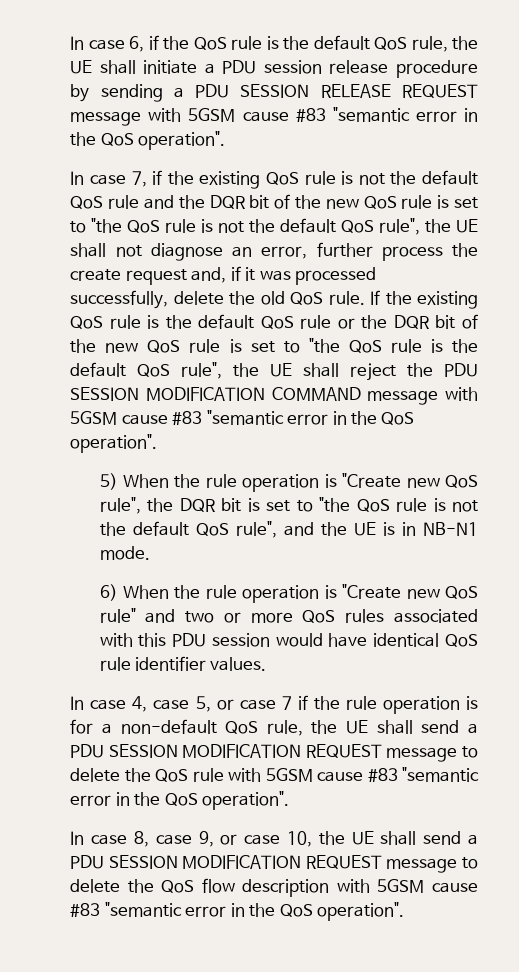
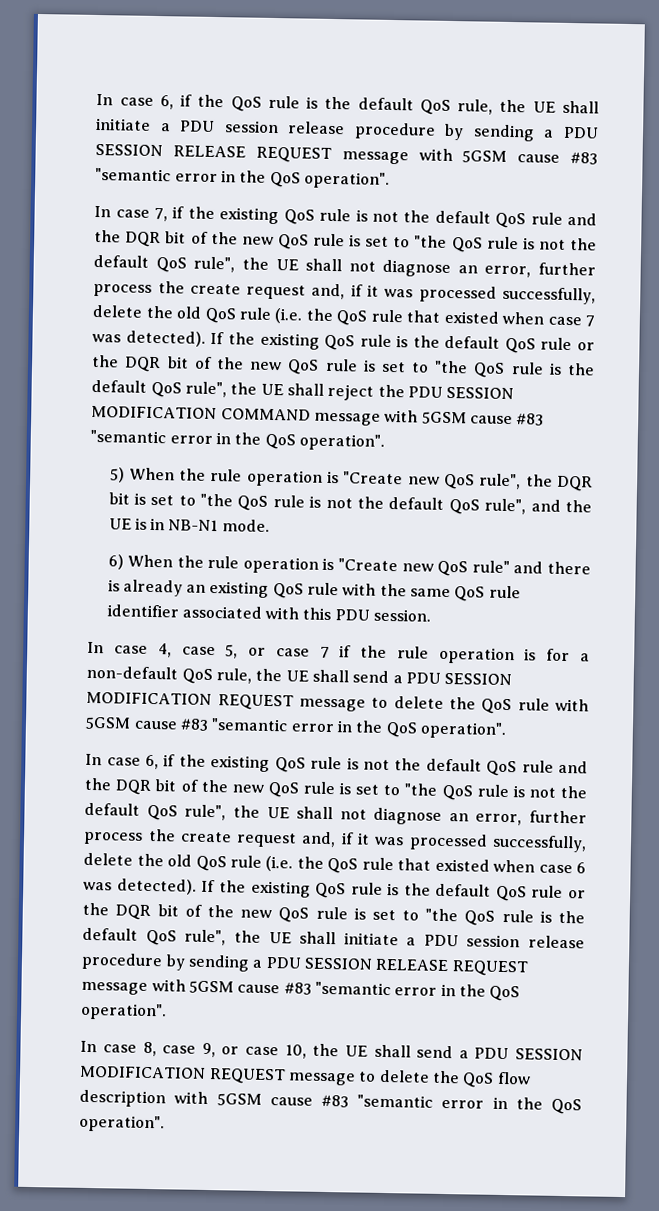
- In case 7, if the existing QoS rule is not the default QoS rule and the DQR bit of the new QoS rule is set to "the QoS rule is not the default QoS rule", the UE shall not diagnose an error, further process the create request and, if it was processed successfully, delete the old QoS rule.
+ In case 7, if the existing QoS rule is not the default QoS rule and the DQR bit of the new QoS rule is set to "the QoS rule is not the default QoS rule", the UE shall not diagnose an error, further process the create request and, if it was processed successfully, delete the old QoS rule (i.e. the QoS rule that existed when case 7 was detected).
- 6) When the rule operation is "Create new QoS rule" and two or more QoS rules associated with this PDU session would have identical QoS rule identifier values.
+ 6) When the rule operation is "Create new QoS rule" and there is already an existing QoS rule with the same QoS rule identifier associated with this PDU session.
+ In case 6, if the existing QoS rule is not the default QoS rule and the DQR bit of the new QoS rule is set to "the QoS rule is not the default QoS rule", the UE shall not diagnose an error, further process the create request and, if it was processed successfully, delete the old QoS rule (i.e. the QoS rule that existed when case 6 was detected). If the existing QoS rule is the default QoS rule or the DQR bit of the new QoS rule is set to "the QoS rule is the default QoS rule", the UE shall initiate a PDU session release procedure by sending a PDU SESSION RELEASE REQUEST message with 5GSM cause #83 "semantic error in the QoS operation".

